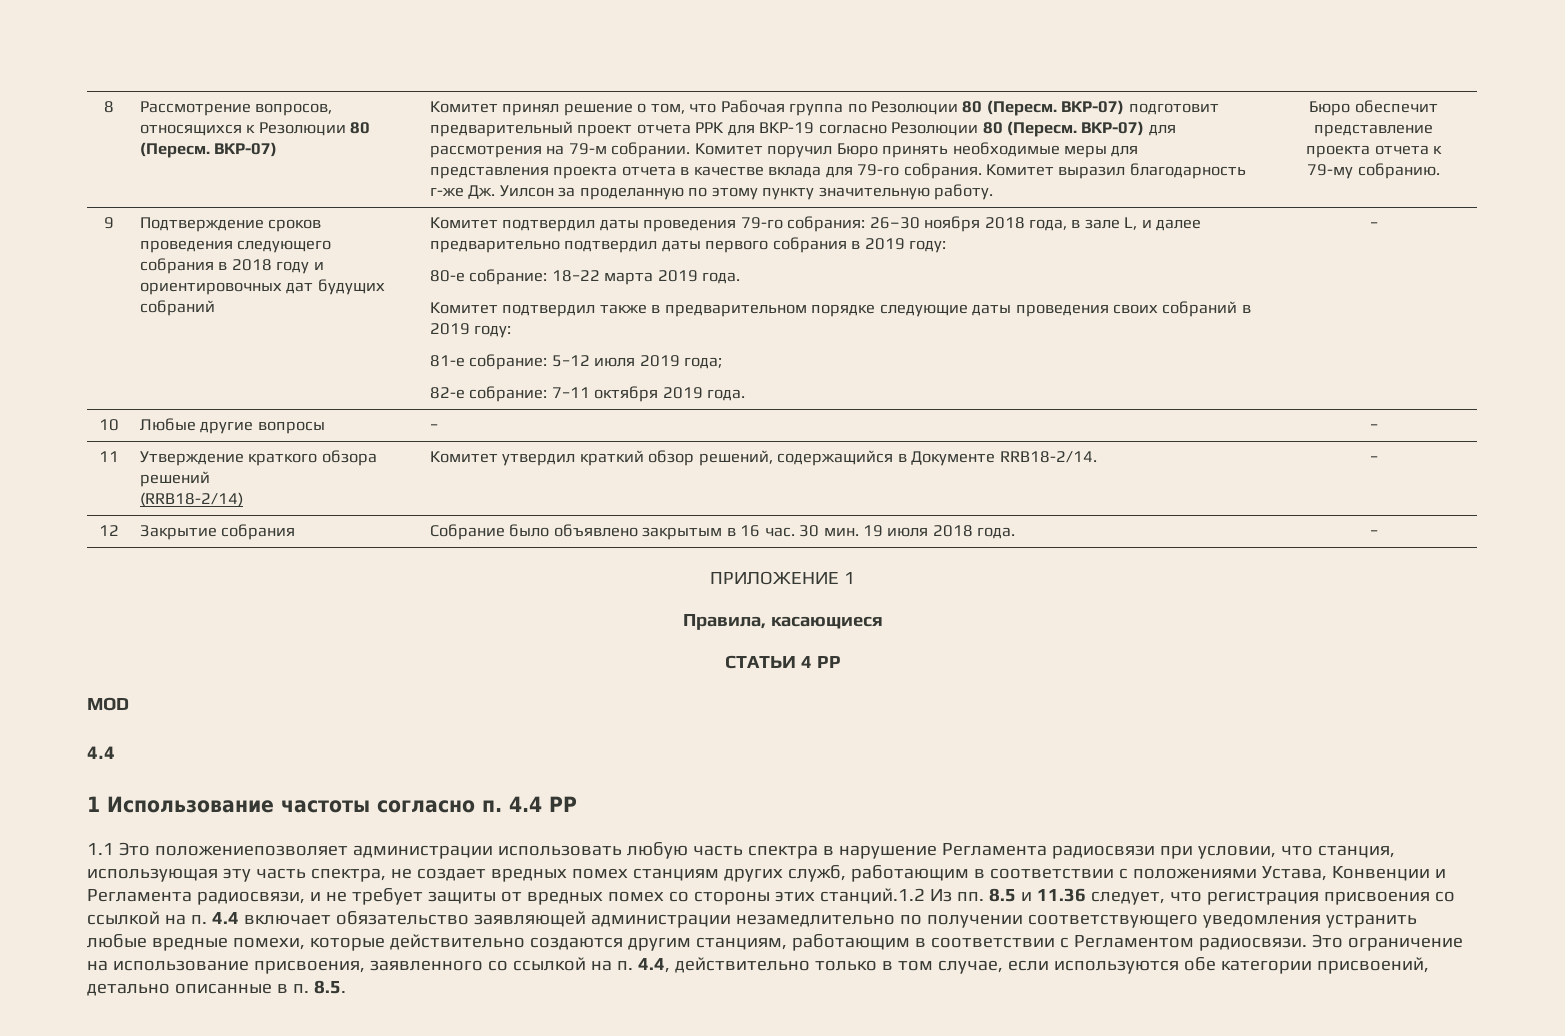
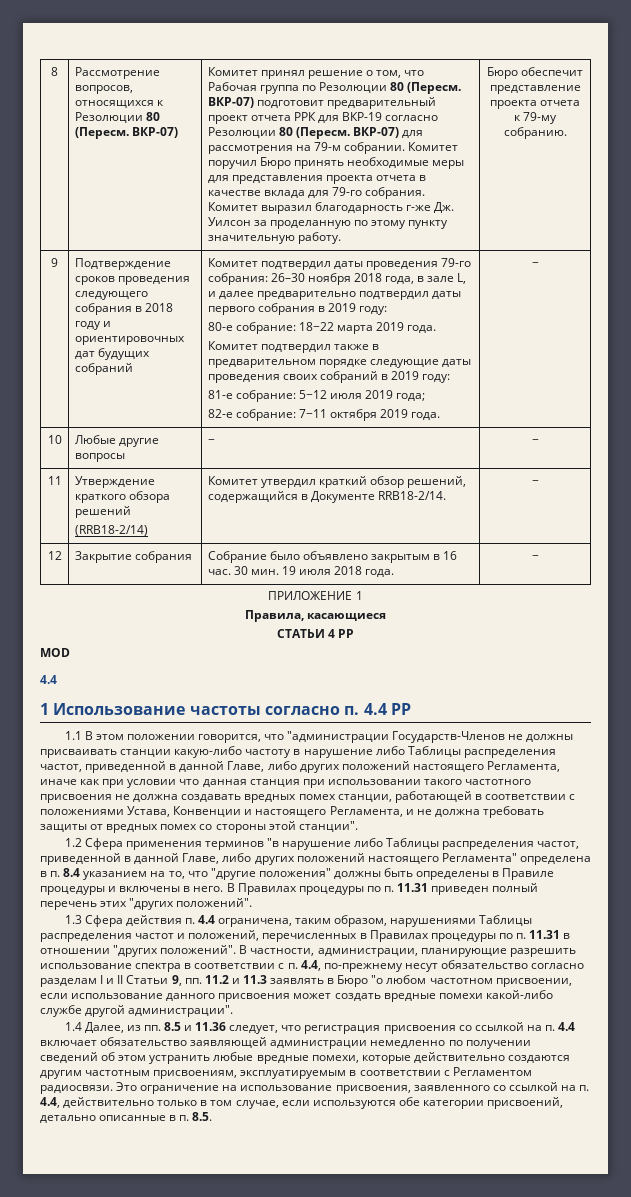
- 1.1 Это положениепозволяет администрации использовать любую часть спектра в нарушение Регламента радиосвязи при условии, что станция, использующая эту часть спектра, не создает вредных помех станциям других служб, работающим в соответствии с положениями Устава, Конвенции и Регламента радиосвязи, и не требует защиты от вредных помех со стороны этих станций.1.2 Из пп. 8.5 и 11.36 следует, что регистрация присвоения со ссылкой на п. 4.4 включает обязательство заявляющей администрации незамедлительно по получении соответствующего уведомления устранить любые вредные помехи, которые действительно создаются другим станциям, работающим в соответствии с Регламентом радиосвязи.
+ 1.1 В этом положении говорится, что "администрации Государств-Членов не должны присваивать станции какую-либо частоту в нарушение либо Таблицы распределения частот, приведенной в данной Главе, либо других положений настоящего Регламента, иначе как при условии что данная станция при использовании такого частотного присвоения не должна создавать вредных помех станции, работающей в соответствии с положениями Устава, Конвенции и настоящего Регламента, и не должна требовать защиты от вредных помех со стороны этой станции".
+ 1.2 Сфера применения терминов "в нарушение либо Таблицы распределения частот, приведенной в данной Главе, либо других положений настоящего Регламента" определена в п. 8.4 указанием на то, что "другие положения" должны быть определены в Правиле процедуры и включены в него. В Правилах процедуры по п. 11.31 приведен полный перечень этих "других положений".
+ 1.3 Сфера действия п. 4.4 ограничена, таким образом, нарушениями Таблицы распределения частот и положений, перечисленных в Правилах процедуры по п. 11.31 в отношении "других положений". В частности, администрации, планирующие разрешить использование спектра в соответствии с п. 4.4, по-прежнему несут обязательство согласно разделам I и II Статьи 9, пп. 11.2 и 11.3 заявлять в Бюро "о любом частотном присвоении, если использование данного присвоения может создать вредные помехи какой-либо службе другой администрации".
+ 1.4 Далее, из пп. 8.5 и 11.36 следует, что регистрация присвоения со ссылкой на п. 4.4 включает обязательство заявляющей администрации немедленно по получении сведений об этом устранить любые вредные помехи, которые действительно создаются другим частотным присвоениям, эксплуатируемым в соответствии с Регламентом радиосвязи.

